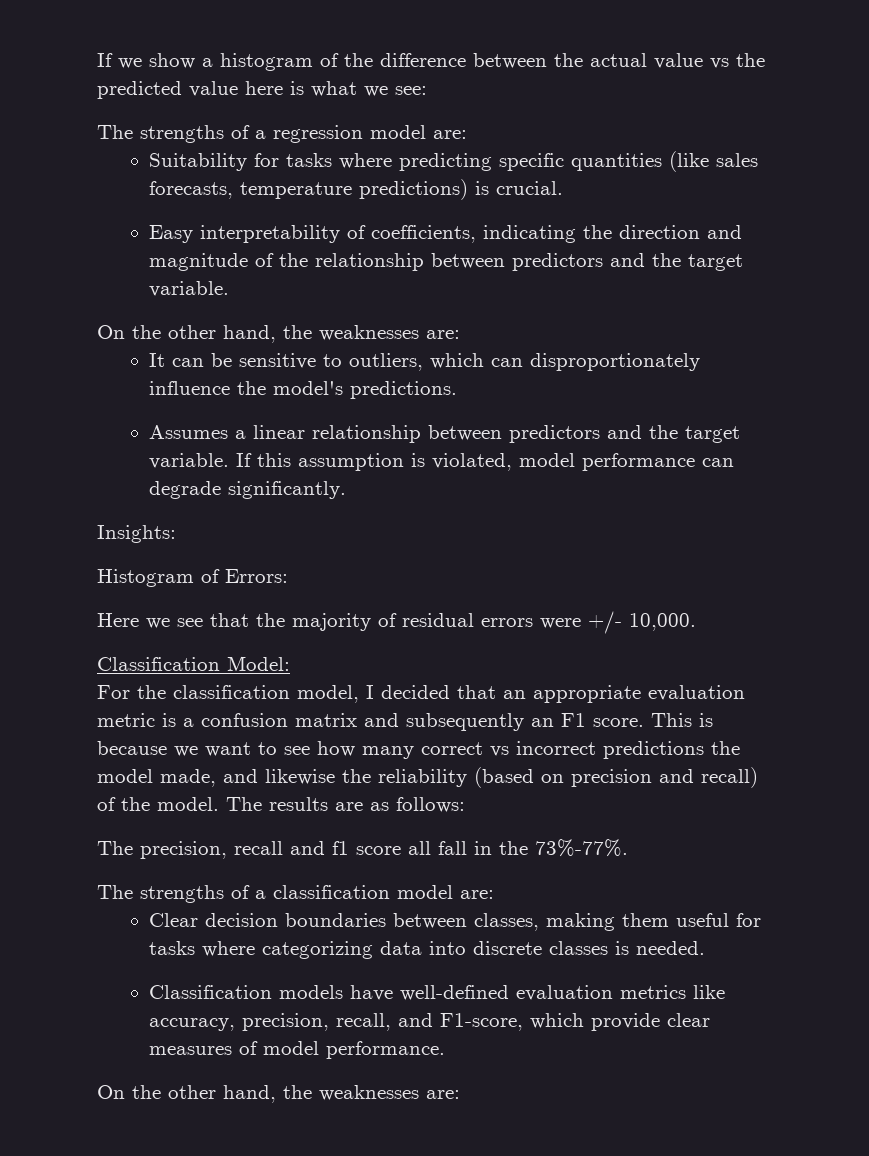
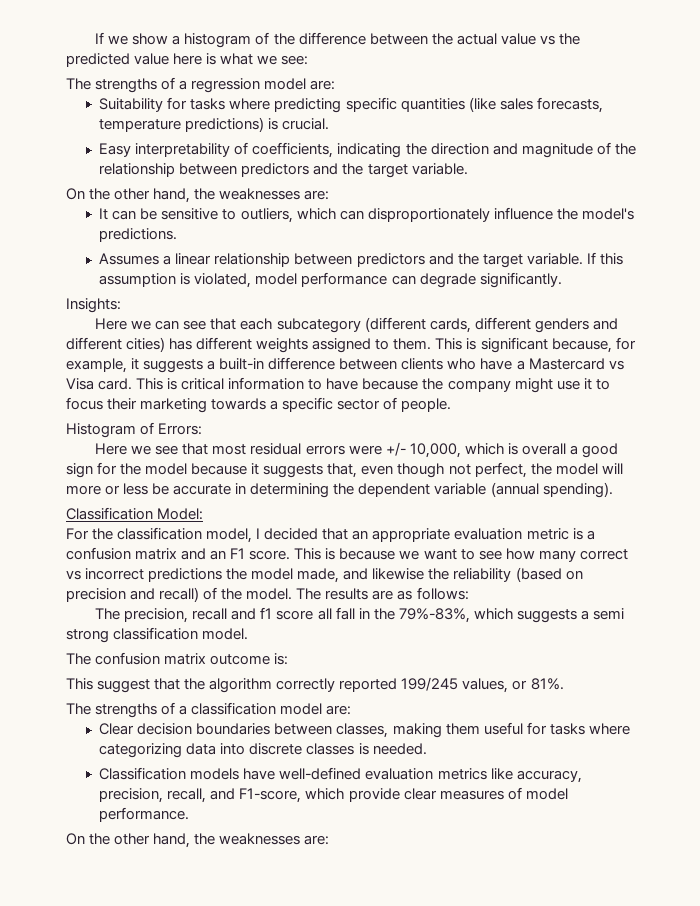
+ Here we can see that each subcategory (different cards, different genders and different cities) has different weights assigned to them. This is significant because, for example, it suggests a built-in difference between clients who have a Mastercard vs Visa card. This is critical information to have because the company might use it to focus their marketing towards a specific sector of people.
- Here we see that the majority of residual errors were +/- 10,000.
+ Here we see that most residual errors were +/- 10,000, which is overall a good sign for the model because it suggests that, even though not perfect, the model will more or less be accurate in determining the dependent variable (annual spending).
- For the classification model, I decided that an appropriate evaluation metric is a confusion matrix and subsequently an F1 score.
+ For the classification model, I decided that an appropriate evaluation metric is a confusion matrix and an F1 score.
- The precision, recall and f1 score all fall in the 73%-77%.
+ The precision, recall and f1 score all fall in the 79%-83%, which suggests a semi strong classification model.
+ The confusion matrix outcome is:
+ This suggest that the algorithm correctly reported 199/245 values, or 81%.

